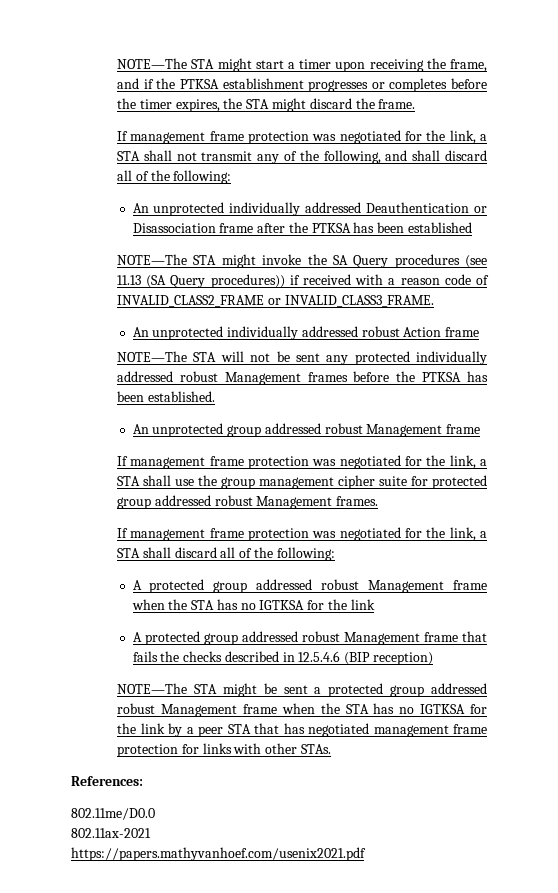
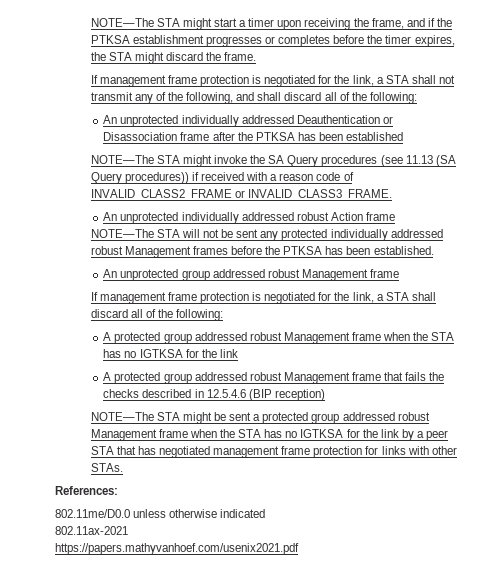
- If management frame protection was negotiated for the link, a STA shall not transmit any of the following, and shall discard all of the following:
+ If management frame protection is negotiated for the link, a STA shall not transmit any of the following, and shall discard all of the following:
- If management frame protection was negotiated for the link, a STA shall use the group management cipher suite for protected group addressed robust Management frames.
- If management frame protection was negotiated for the link, a STA shall discard all of the following:
+ If management frame protection is negotiated for the link, a STA shall discard all of the following:
- 802.11me/D0.0
+ 802.11me/D0.0 unless otherwise indicated

